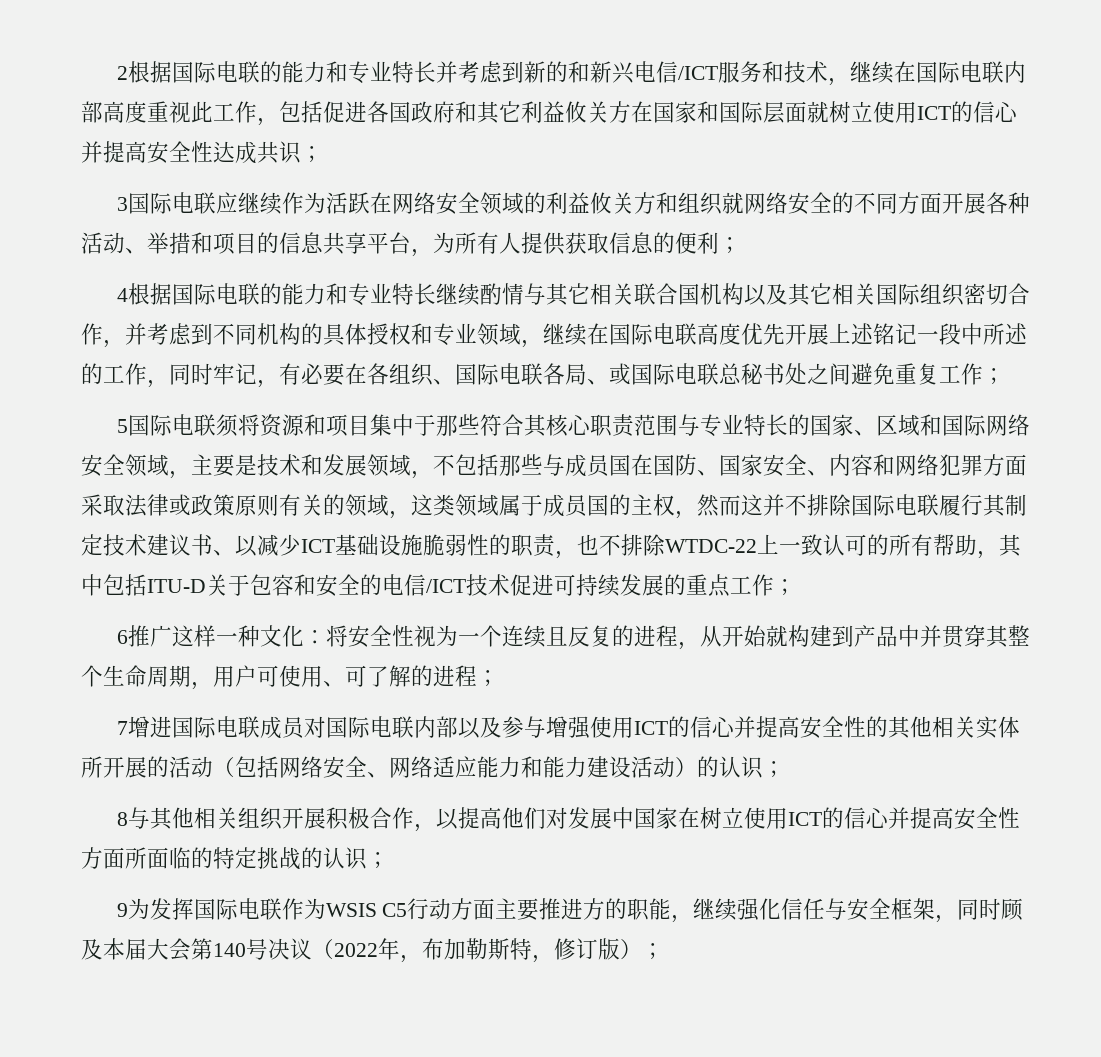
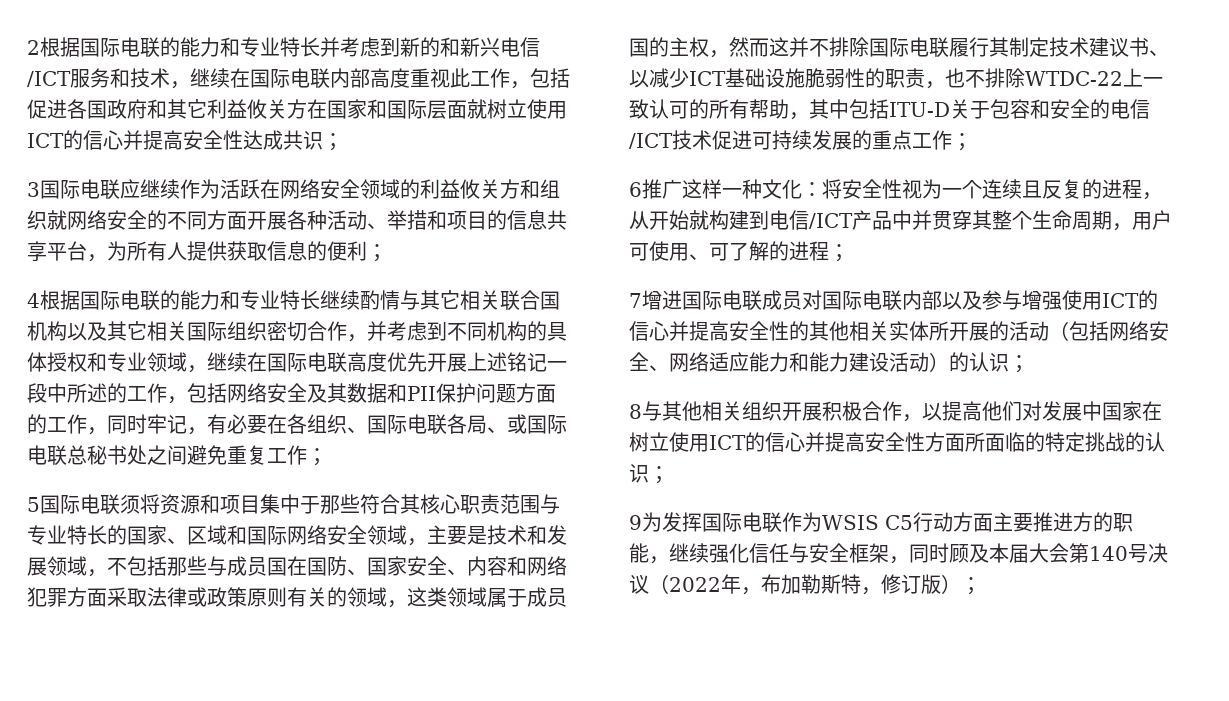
- 4根据国际电联的能力和专业特长继续酌情与其它相关联合国机构以及其它相关国际组织密切合作，并考虑到不同机构的具体授权和专业领域，继续在国际电联高度优先开展上述铭记一段中所述的工作，同时牢记，有必要在各组织、国际电联各局、或国际电联总秘书处之间避免重复工作；
+ 4根据国际电联的能力和专业特长继续酌情与其它相关联合国机构以及其它相关国际组织密切合作，并考虑到不同机构的具体授权和专业领域，继续在国际电联高度优先开展上述铭记一段中所述的工作，包括网络安全及其数据和PII保护问题方面的工作，同时牢记，有必要在各组织、国际电联各局、或国际电联总秘书处之间避免重复工作；
- 6推广这样一种文化：将安全性视为一个连续且反复的进程，从开始就构建到产品中并贯穿其整个生命周期，用户可使用、可了解的进程；
+ 6推广这样一种文化：将安全性视为一个连续且反复的进程，从开始就构建到电信/ICT产品中并贯穿其整个生命周期，用户可使用、可了解的进程；

